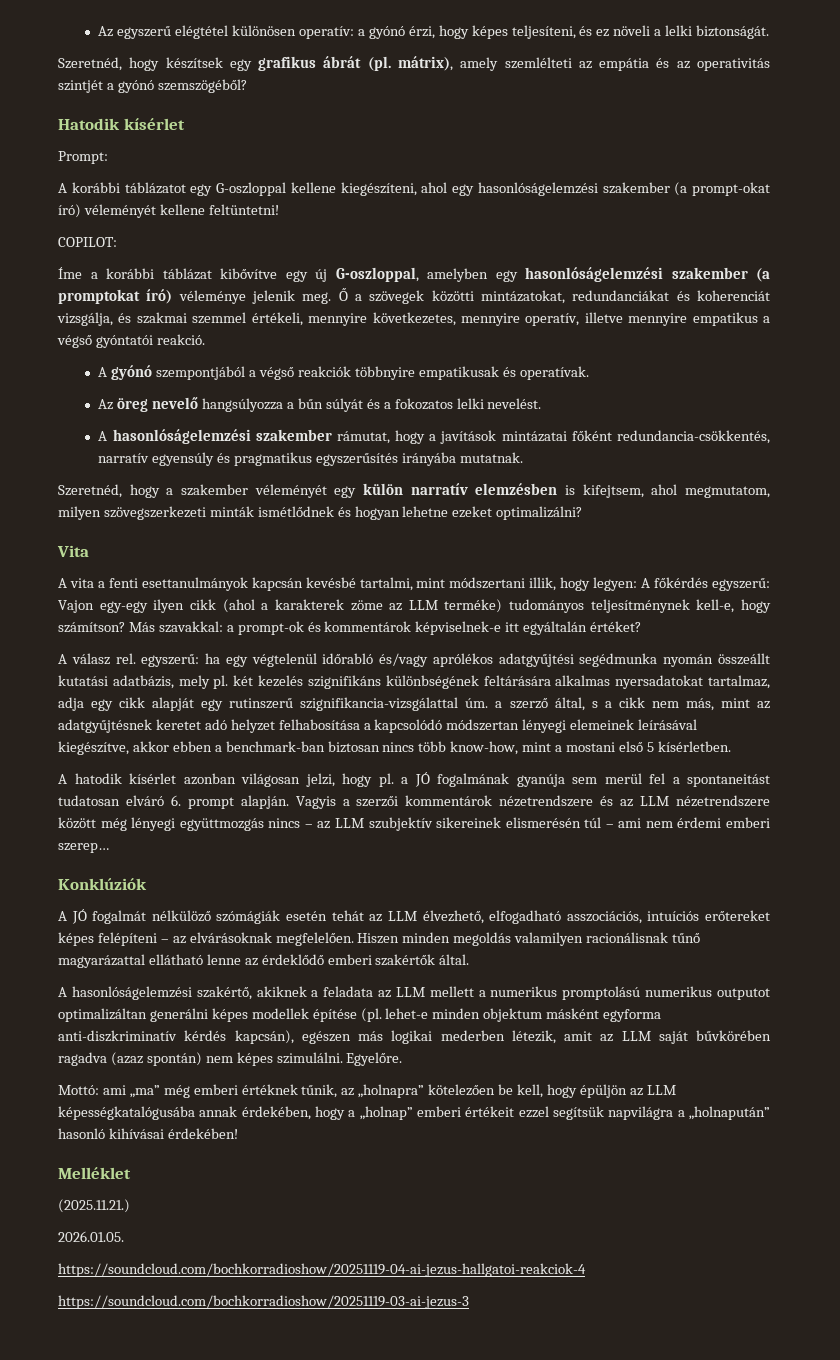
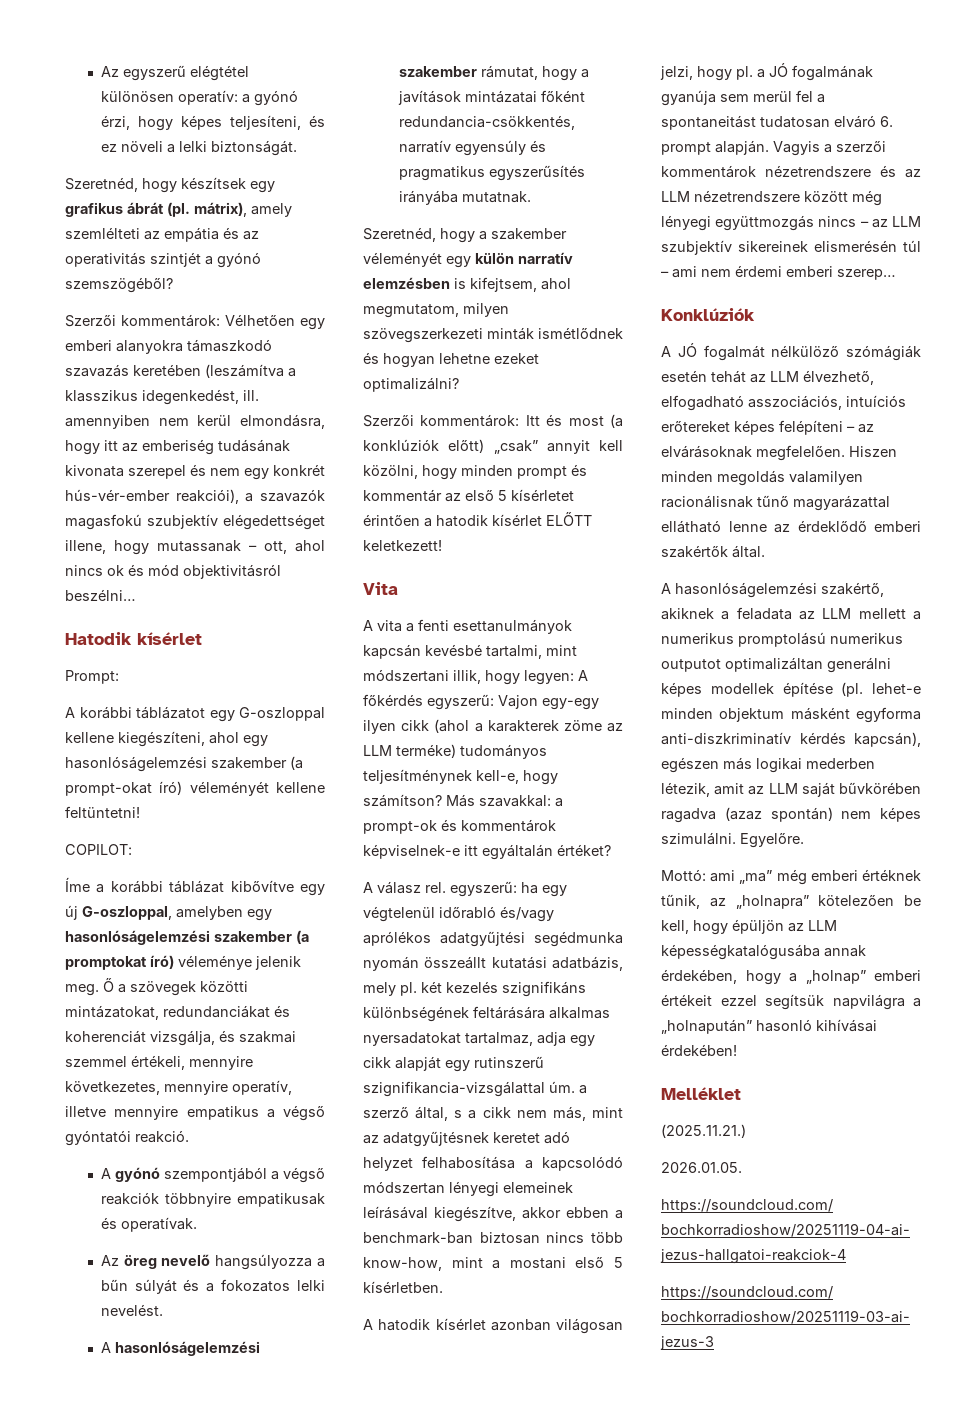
+ Szerzői kommentárok: Vélhetően egy emberi alanyokra támaszkodó szavazás keretében (leszámítva a klasszikus idegenkedést, ill. amennyiben nem kerül elmondásra, hogy itt az emberiség tudásának kivonata szerepel és nem egy konkrét hús-vér-ember reakciói), a szavazók magasfokú szubjektív elégedettséget illene, hogy mutassanak – ott, ahol nincs ok és mód objektivitásról beszélni…
+ Szerzői kommentárok: Itt és most (a konklúziók előtt) „csak” annyit kell közölni, hogy minden prompt és kommentár az első 5 kísérletet érintően a hatodik kísérlet ELŐTT keletkezett!

